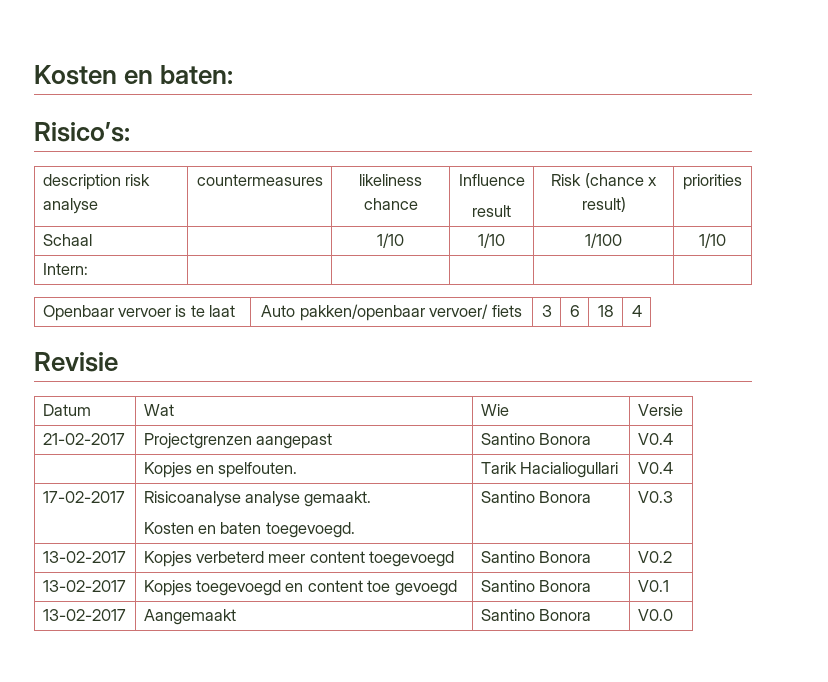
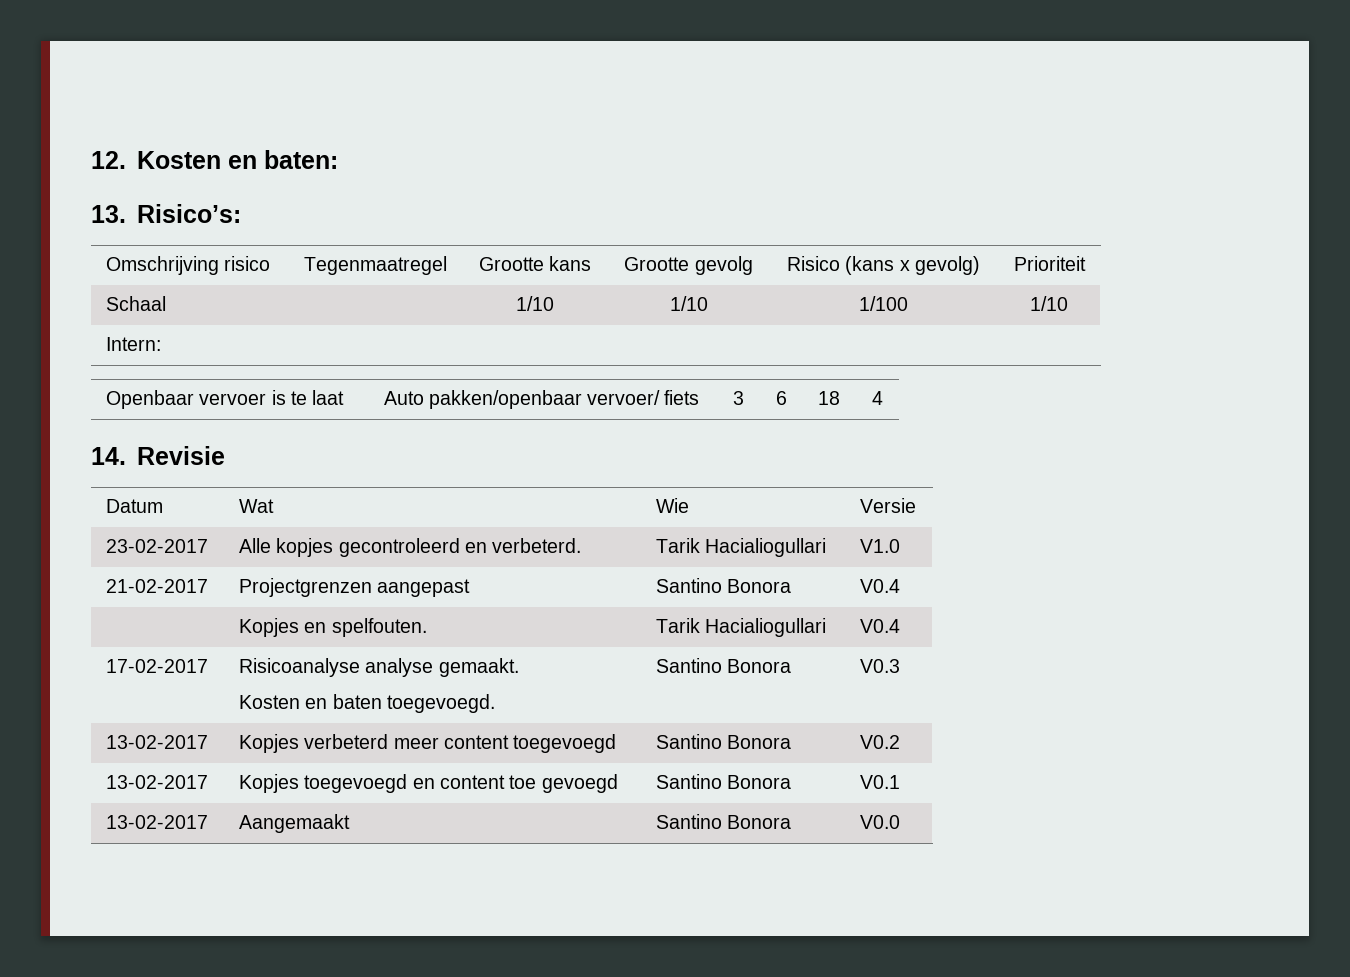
- Kosten en baten:
+ 12. Kosten en baten:
- Risico’s:
+ 13. Risico’s:
- description risk analyse | countermeasures | likeliness chance | Influence
- result | Risk (chance x result) | priorities
+ Omschrijving risico | Tegenmaatregel | Grootte kans | Grootte gevolg | Risico (kans x gevolg) | Prioriteit
- Revisie
+ 14. Revisie
+ 23-02-2017 | Alle kopjes gecontroleerd en verbeterd. | Tarik Hacialiogullari | V1.0

